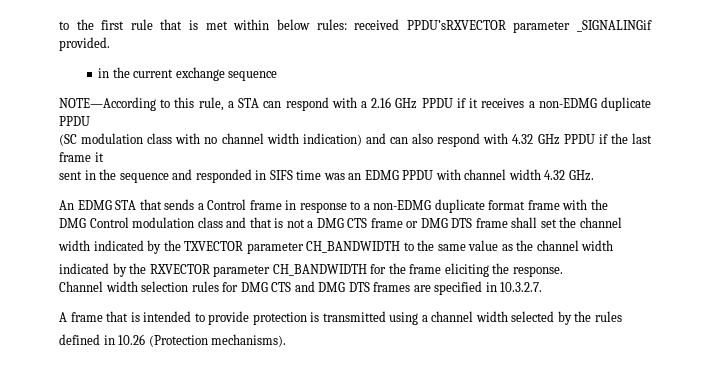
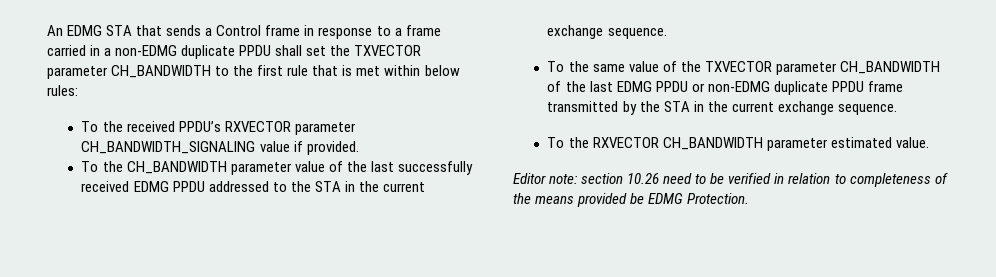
- to the first rule that is met within below rules: received PPDU’sRXVECTOR parameter _SIGNALINGif provided.
- in the current exchange sequence
- NOTE—According to this rule, a STA can respond with a 2.16 GHz PPDU if it receives a non-EDMG duplicate PPDU
- (SC modulation class with no channel width indication) and can also respond with 4.32 GHz PPDU if the last frame it
- sent in the sequence and responded in SIFS time was an EDMG PPDU with channel width 4.32 GHz.
- An EDMG STA that sends a Control frame in response to a non-EDMG duplicate format frame with the
- DMG Control modulation class and that is not a DMG CTS frame or DMG DTS frame shall set the channel
- width indicated by the TXVECTOR parameter CH_BANDWIDTH to the same value as the channel width
- indicated by the RXVECTOR parameter CH_BANDWIDTH for the frame eliciting the response.
- Channel width selection rules for DMG CTS and DMG DTS frames are specified in 10.3.2.7.
- A frame that is intended to provide protection is transmitted using a channel width selected by the rules
- defined in 10.26 (Protection mechanisms).
+ An EDMG STA that sends a Control frame in response to a frame carried in a non-EDMG duplicate PPDU shall set the TXVECTOR parameter CH_BANDWIDTH to the first rule that is met within below rules:
+ To the received PPDU’s RXVECTOR parameter CH_BANDWIDTH_SIGNALING value if provided.
+ To the CH_BANDWIDTH parameter value of the last successfully received EDMG PPDU addressed to the STA in the current exchange sequence.
+ To the same value of the TXVECTOR parameter CH_BANDWIDTH of the last EDMG PPDU or non-EDMG duplicate PPDU frame transmitted by the STA in the current exchange sequence.
+ To the RXVECTOR CH_BANDWIDTH parameter estimated value.
+ Editor note: section 10.26 need to be verified in relation to completeness of the means provided be EDMG Protection.

